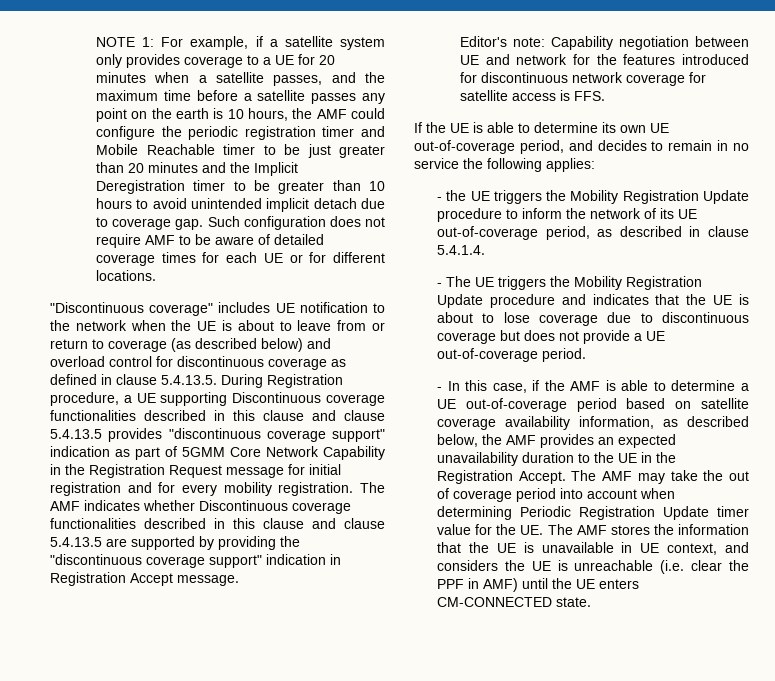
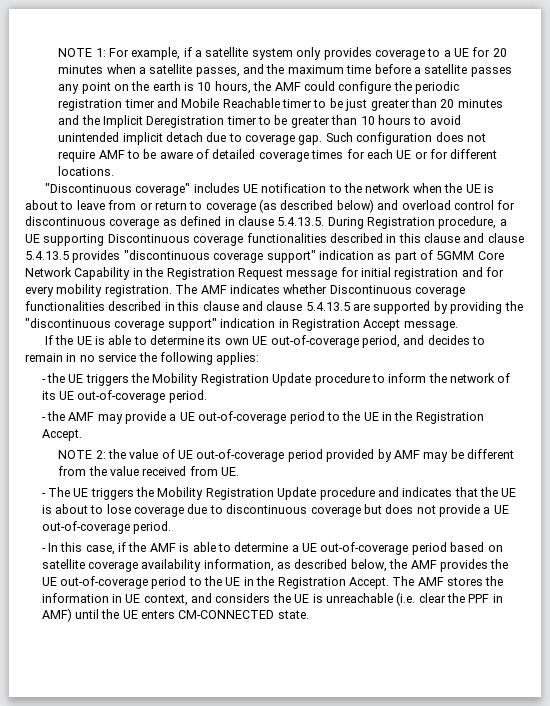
- Editor's note: Capability negotiation between UE and network for the features introduced for discontinuous network coverage for satellite access is FFS.
- - the UE triggers the Mobility Registration Update procedure to inform the network of its UE out-of-coverage period, as described in clause 5.4.1.4.
+ - the UE triggers the Mobility Registration Update procedure to inform the network of its UE out-of-coverage period.
+ - the AMF may provide a UE out-of-coverage period to the UE in the Registration Accept.
+ NOTE 2: the value of UE out-of-coverage period provided by AMF may be different from the value received from UE.
- - In this case, if the AMF is able to determine a UE out-of-coverage period based on satellite coverage availability information, as described below, the AMF provides an expected unavailability duration to the UE in the Registration Accept.
+ - In this case, if the AMF is able to determine a UE out-of-coverage period based on satellite coverage availability information, as described below, the AMF provides the UE out-of-coverage period to the UE in the Registration Accept.
- The AMF may take the out of coverage period into account when determining Periodic Registration Update timer value for the UE. The AMF stores the information that the UE is unavailable in UE context, and considers the UE is unreachable (i.e. clear the PPF in AMF) until the UE enters CM-CONNECTED state.
+ The AMF stores the information in UE context, and considers the UE is unreachable (i.e. clear the PPF in AMF) until the UE enters CM-CONNECTED state.

